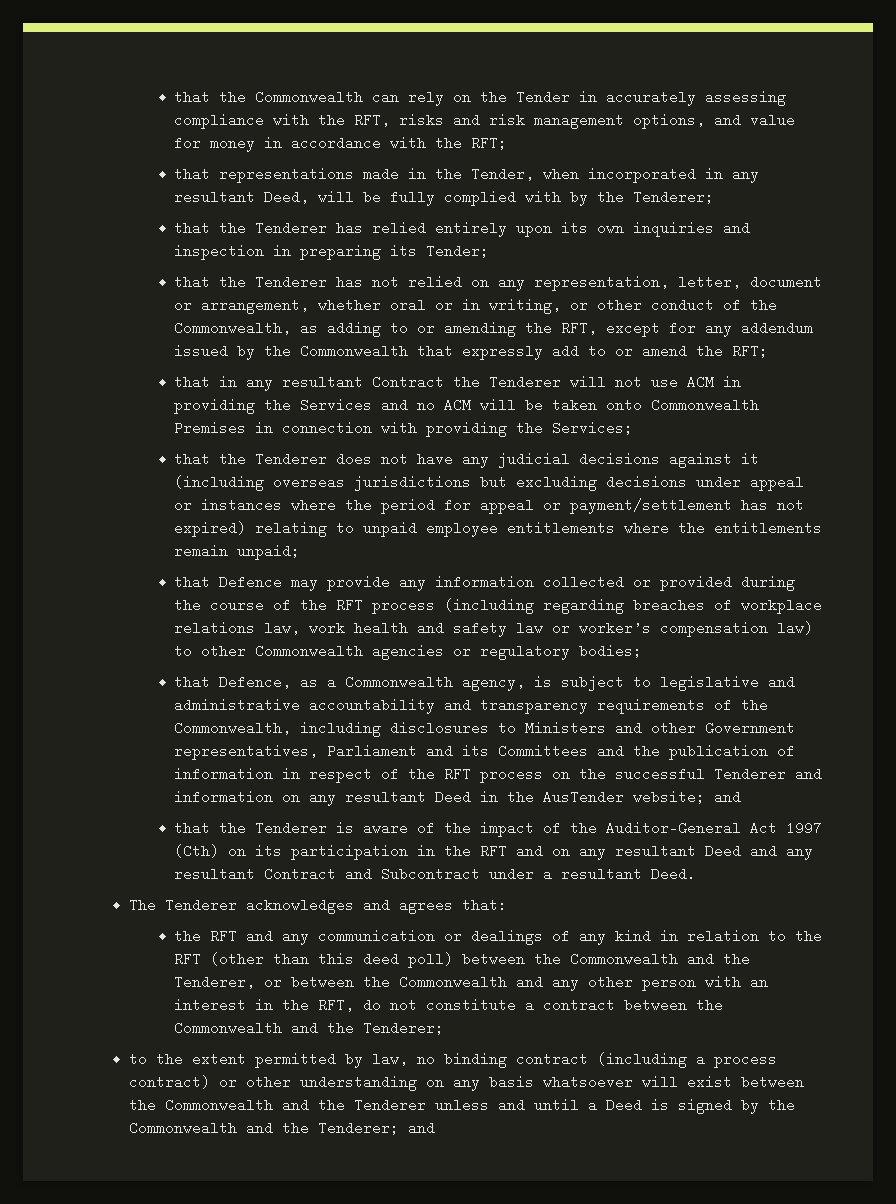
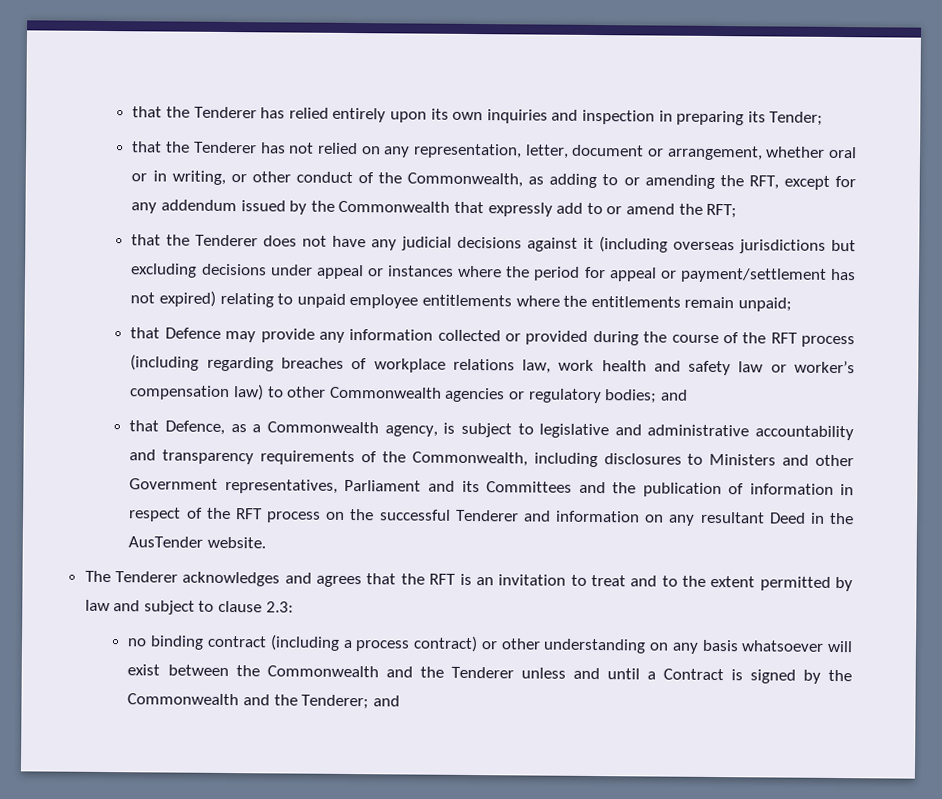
- that the Commonwealth can rely on the Tender in accurately assessing compliance with the RFT, risks and risk management options, and value for money in accordance with the RFT;
- that representations made in the Tender, when incorporated in any resultant Deed, will be fully complied with by the Tenderer;
- that in any resultant Contract the Tenderer will not use ACM in providing the Services and no ACM will be taken onto Commonwealth Premises in connection with providing the Services;
- that Defence may provide any information collected or provided during the course of the RFT process (including regarding breaches of workplace relations law, work health and safety law or worker’s compensation law) to other Commonwealth agencies or regulatory bodies;
+ that Defence may provide any information collected or provided during the course of the RFT process (including regarding breaches of workplace relations law, work health and safety law or worker’s compensation law) to other Commonwealth agencies or regulatory bodies; and
- that Defence, as a Commonwealth agency, is subject to legislative and administrative accountability and transparency requirements of the Commonwealth, including disclosures to Ministers and other Government representatives, Parliament and its Committees and the publication of information in respect of the RFT process on the successful Tenderer and information on any resultant Deed in the AusTender website; and
- that the Tenderer is aware of the impact of the Auditor-General Act 1997 (Cth) on its participation in the RFT and on any resultant Deed and any resultant Contract and Subcontract under a resultant Deed.
+ that Defence, as a Commonwealth agency, is subject to legislative and administrative accountability and transparency requirements of the Commonwealth, including disclosures to Ministers and other Government representatives, Parliament and its Committees and the publication of information in respect of the RFT process on the successful Tenderer and information on any resultant Deed in the AusTender website.
- The Tenderer acknowledges and agrees that:
- the RFT and any communication or dealings of any kind in relation to the RFT (other than this deed poll) between the Commonwealth and the Tenderer, or between the Commonwealth and any other person with an interest in the RFT, do not constitute a contract between the Commonwealth and the Tenderer;
- to the extent permitted by law, no binding contract (including a process contract) or other understanding on any basis whatsoever will exist between the Commonwealth and the Tenderer unless and until a Deed is signed by the Commonwealth and the Tenderer; and
+ The Tenderer acknowledges and agrees that the RFT is an invitation to treat and to the extent permitted by law and subject to clause 2.3:
+ no binding contract (including a process contract) or other understanding on any basis whatsoever will exist between the Commonwealth and the Tenderer unless and until a Contract is signed by the Commonwealth and the Tenderer; and

